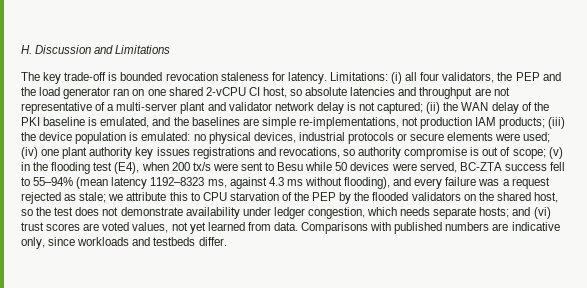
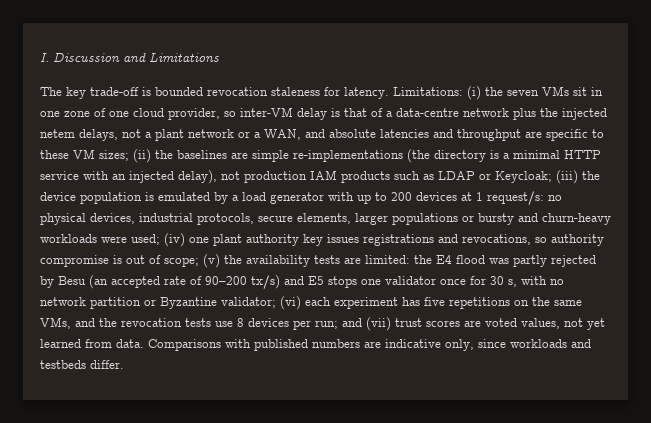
- H. Discussion and Limitations
+ I. Discussion and Limitations
- Limitations: (i) all four validators, the PEP and the load generator ran on one shared 2-vCPU CI host, so absolute latencies and throughput are not representative of a multi-server plant and validator network delay is not captured; (ii) the WAN delay of the PKI baseline is emulated, and the baselines are simple re-implementations, not production IAM products; (iii) the device population is emulated: no physical devices, industrial protocols or secure elements were used; (iv) one plant authority key issues registrations and revocations, so authority compromise is out of scope; (v) in the flooding test (E4), when 200 tx/s were sent to Besu while 50 devices were served, BC-ZTA success fell to 55–94% (mean latency 1192–8323 ms, against 4.3 ms without flooding), and every failure was a request rejected as stale; we attribute this to CPU starvation of the PEP by the flooded validators on the shared host, so the test does not demonstrate availability under ledger congestion, which needs separate hosts; and (vi) trust scores are voted values, not yet learned from data.
+ Limitations: (i) the seven VMs sit in one zone of one cloud provider, so inter-VM delay is that of a data-centre network plus the injected netem delays, not a plant network or a WAN, and absolute latencies and throughput are specific to these VM sizes; (ii) the baselines are simple re-implementations (the directory is a minimal HTTP service with an injected delay), not production IAM products such as LDAP or Keycloak; (iii) the device population is emulated by a load generator with up to 200 devices at 1 request/s: no physical devices, industrial protocols, secure elements, larger populations or bursty and churn-heavy workloads were used; (iv) one plant authority key issues registrations and revocations, so authority compromise is out of scope; (v) the availability tests are limited: the E4 flood was partly rejected by Besu (an accepted rate of 90–200 tx/s) and E5 stops one validator once for 30 s, with no network partition or Byzantine validator; (vi) each experiment has five repetitions on the same VMs, and the revocation tests use 8 devices per run; and (vii) trust scores are voted values, not yet learned from data.

